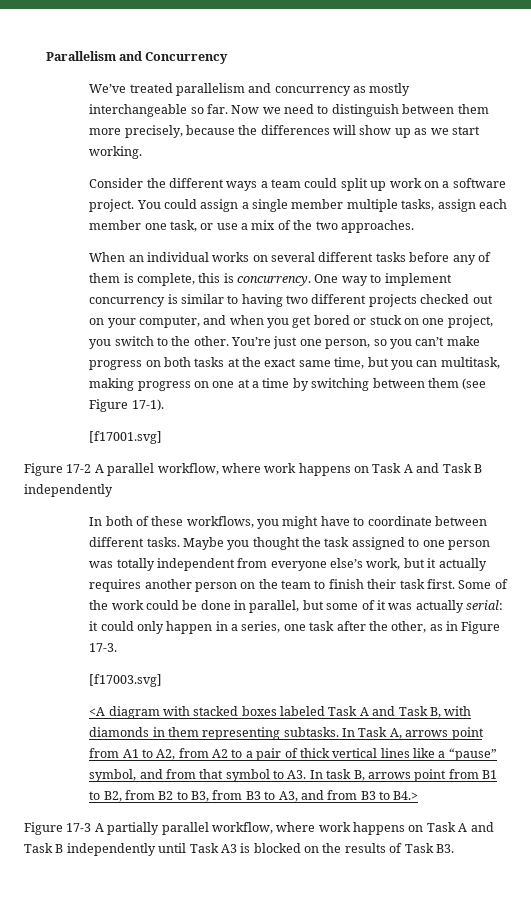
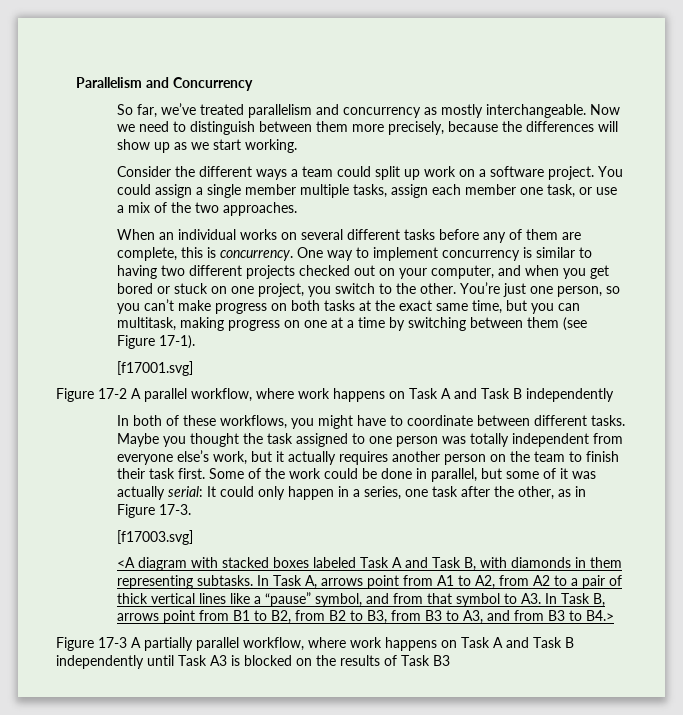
- We’ve treated parallelism and concurrency as mostly interchangeable so far.
+ So far, we’ve treated parallelism and concurrency as mostly interchangeable.
- When an individual works on several different tasks before any of them is complete, this is concurrency.
+ When an individual works on several different tasks before any of them are complete, this is concurrency.
- Some of the work could be done in parallel, but some of it was actually serial: it could only happen in a series, one task after the other, as in Figure 17-3.
+ Some of the work could be done in parallel, but some of it was actually serial: It could only happen in a series, one task after the other, as in Figure 17-3.
- In Task A, arrows point from A1 to A2, from A2 to a pair of thick vertical lines like a “pause” symbol, and from that symbol to A3. In task B, arrows point from B1 to B2, from B2 to B3, from B3 to A3, and from B3 to B4.>
+ In Task A, arrows point from A1 to A2, from A2 to a pair of thick vertical lines like a “pause” symbol, and from that symbol to A3. In Task B, arrows point from B1 to B2, from B2 to B3, from B3 to A3, and from B3 to B4.>
- Figure 17-3 A partially parallel workflow, where work happens on Task A and Task B independently until Task A3 is blocked on the results of Task B3.
+ Figure 17-3 A partially parallel workflow, where work happens on Task A and Task B independently until Task A3 is blocked on the results of Task B3

